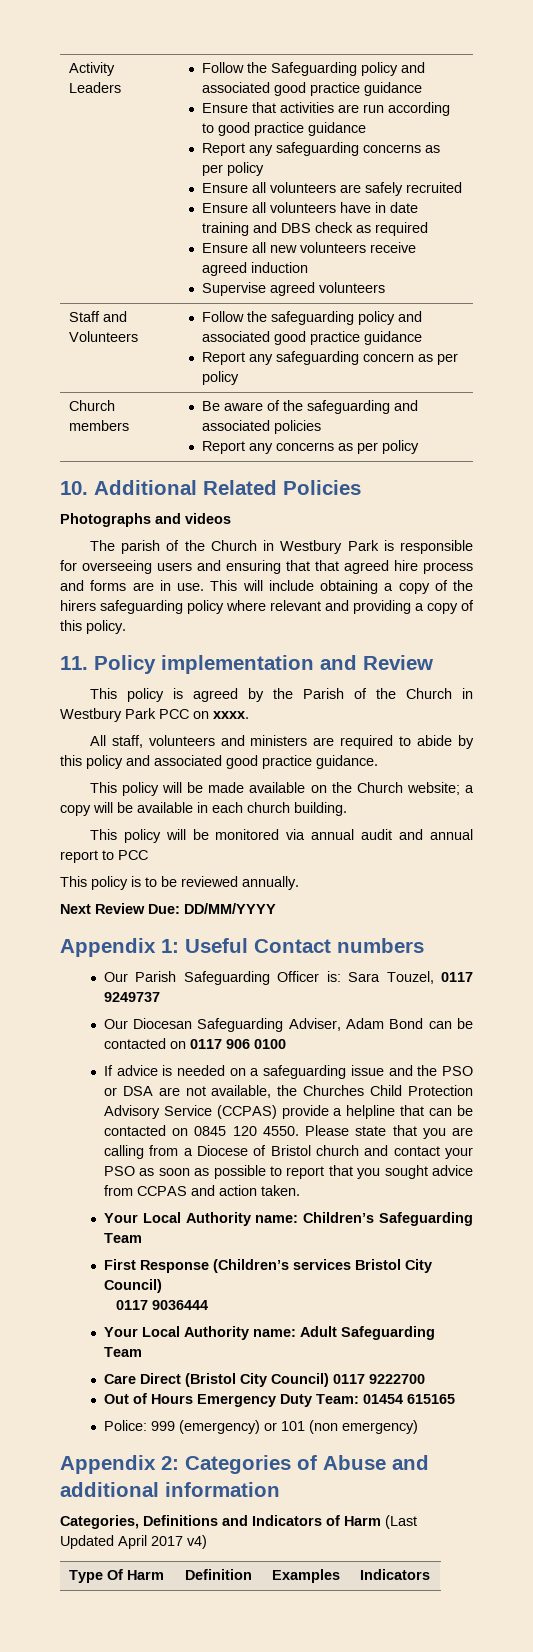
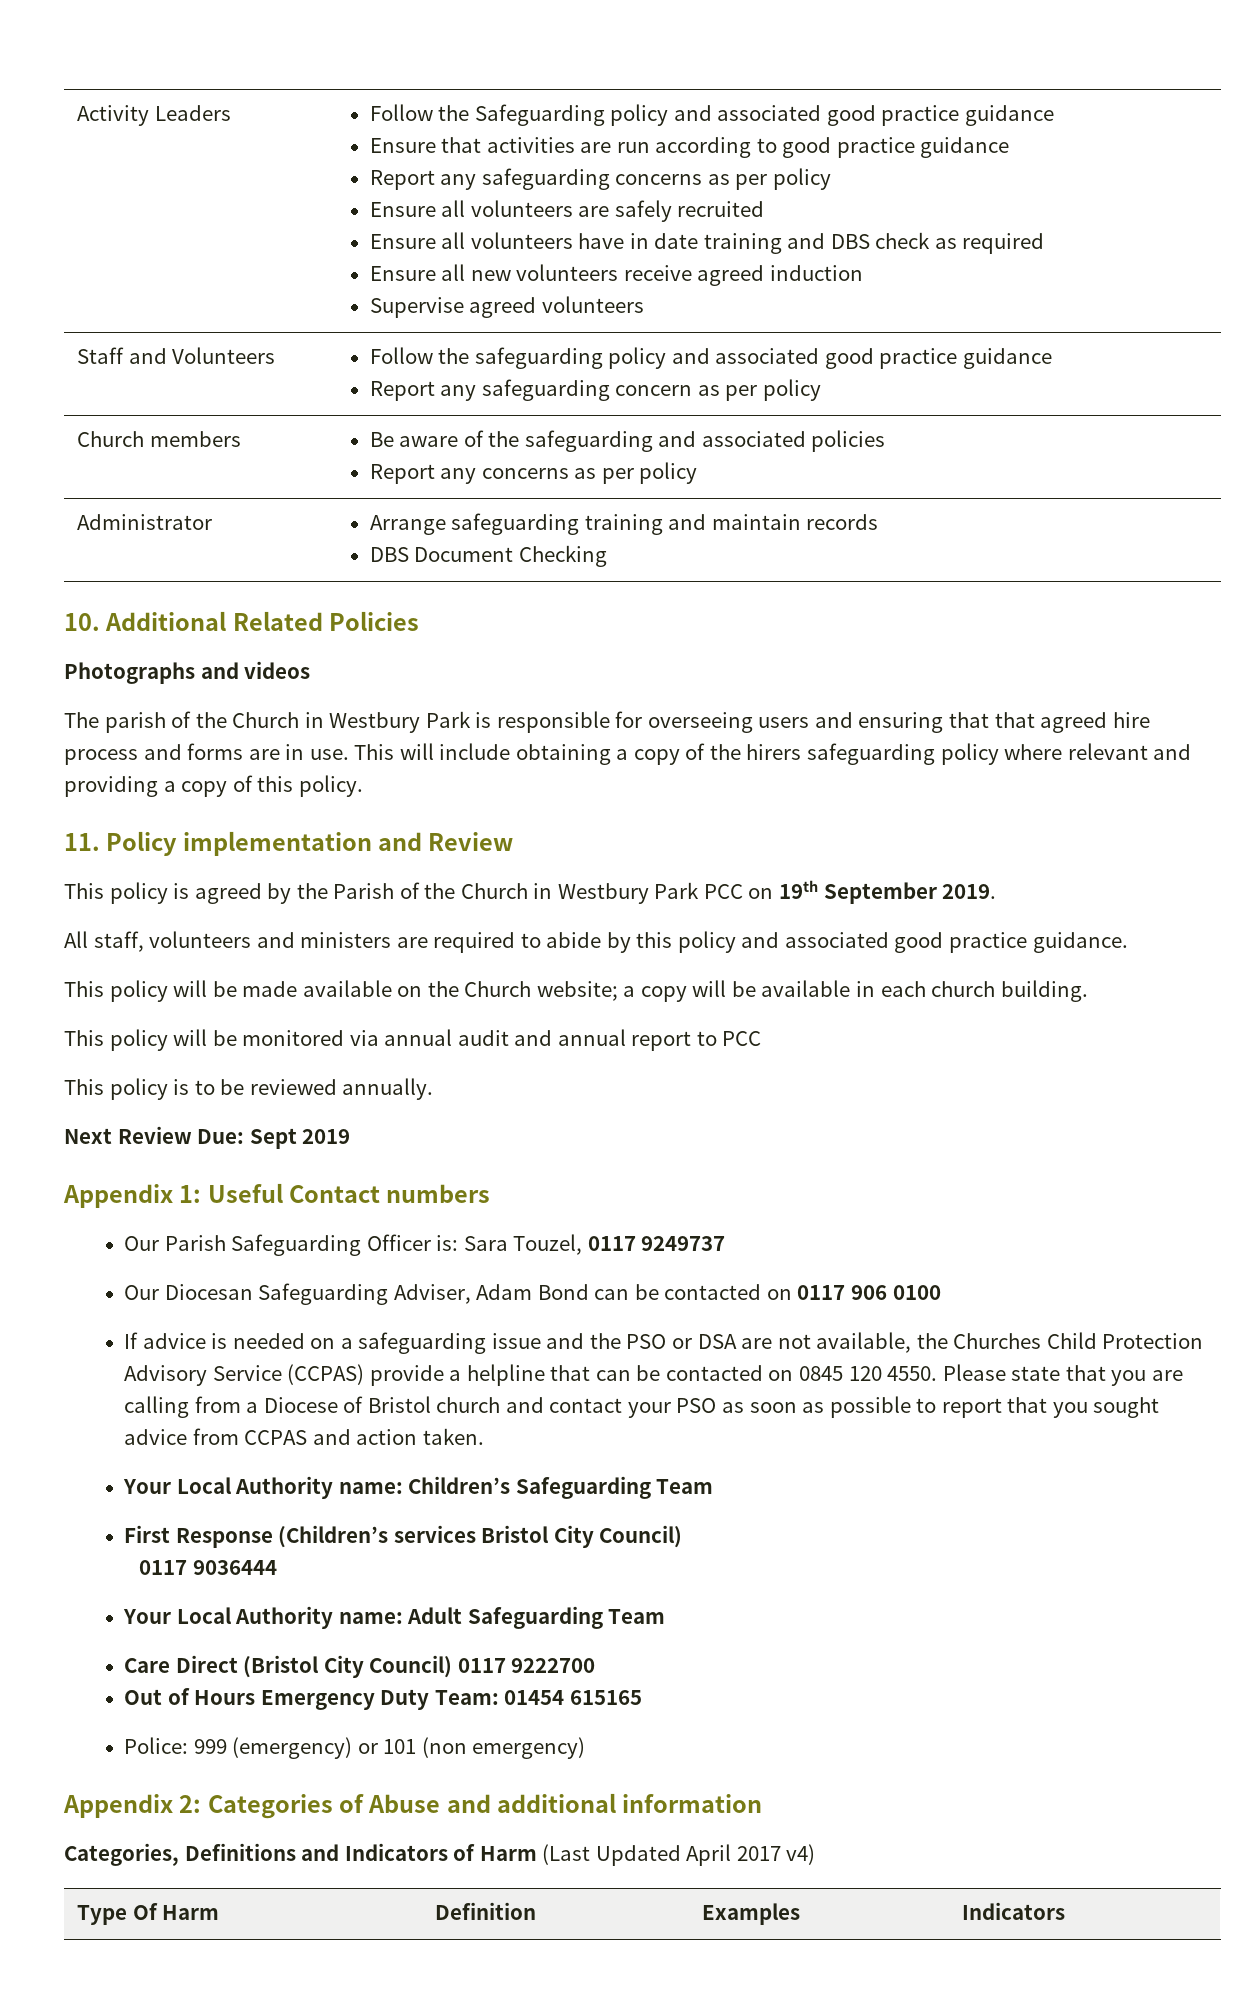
+ Administrator | Arrange safeguarding training and maintain records
+ DBS Document Checking
- This policy is agreed by the Parish of the Church in Westbury Park PCC on xxxx.
+ This policy is agreed by the Parish of the Church in Westbury Park PCC on 19th September 2019.
- Next Review Due: DD/MM/YYYY
+ Next Review Due: Sept 2019

